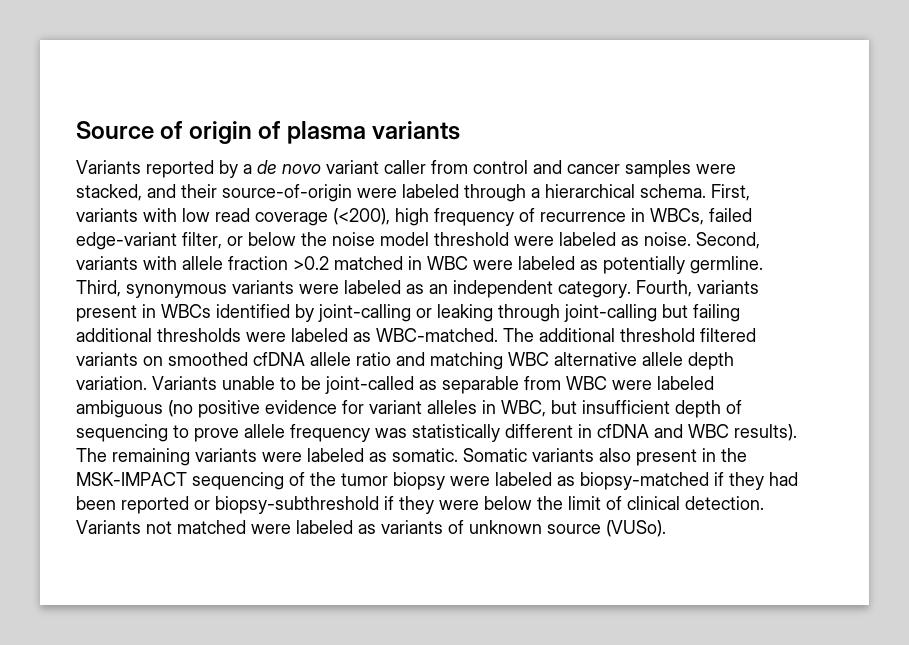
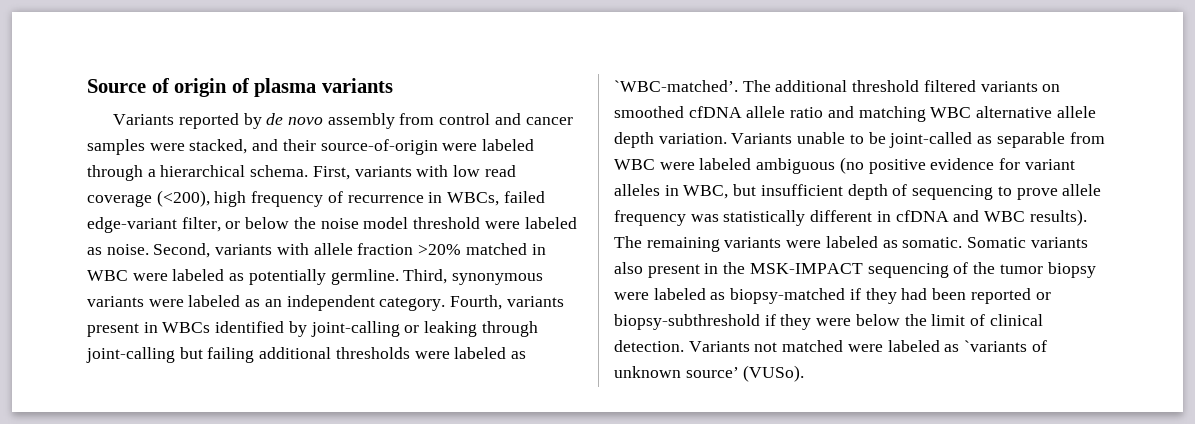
- Variants reported by a de novo variant caller from control and cancer samples were stacked, and their source-of-origin were labeled through a hierarchical schema.
+ Variants reported by de novo assembly from control and cancer samples were stacked, and their source-of-origin were labeled through a hierarchical schema.
- Second, variants with allele fraction >0.2 matched in WBC were labeled as potentially germline.
+ Second, variants with allele fraction >20% matched in WBC were labeled as potentially germline.
- Fourth, variants present in WBCs identified by joint-calling or leaking through joint-calling but failing additional thresholds were labeled as WBC-matched.
+ Fourth, variants present in WBCs identified by joint-calling or leaking through joint-calling but failing additional thresholds were labeled as `WBC-matched’.
- Variants not matched were labeled as variants of unknown source (VUSo).
+ Variants not matched were labeled as `variants of unknown source’ (VUSo).

